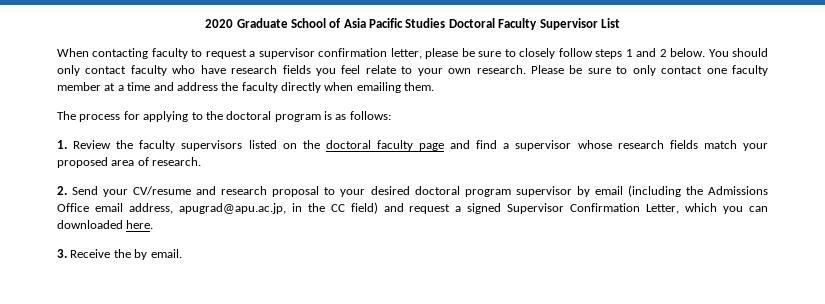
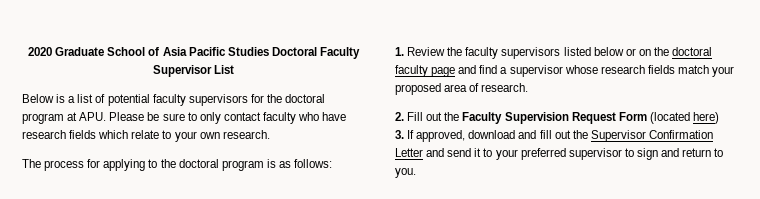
- When contacting faculty to request a supervisor confirmation letter, please be sure to closely follow steps 1 and 2 below. You should only contact faculty who have research fields you feel relate to your own research. Please be sure to only contact one faculty member at a time and address the faculty directly when emailing them.
+ Below is a list of potential faculty supervisors for the doctoral program at APU. Please be sure to only contact faculty who have research fields which relate to your own research.
- 1. Review the faculty supervisors listed on the doctoral faculty page and find a supervisor whose research fields match your proposed area of research.
+ 1. Review the faculty supervisors listed below or on the doctoral faculty page and find a supervisor whose research fields match your proposed area of research.
- 2. Send your CV/resume and research proposal to your desired doctoral program supervisor by email (including the Admissions Office email address, apugrad@apu.ac.jp, in the CC field) and request a signed Supervisor Confirmation Letter, which you can downloaded here.
- 3. Receive the by email.
+ 2. Fill out the Faculty Supervision Request Form (located here)
+ 3. If approved, download and fill out the Supervisor Confirmation Letter and send it to your preferred supervisor to sign and return to you.

